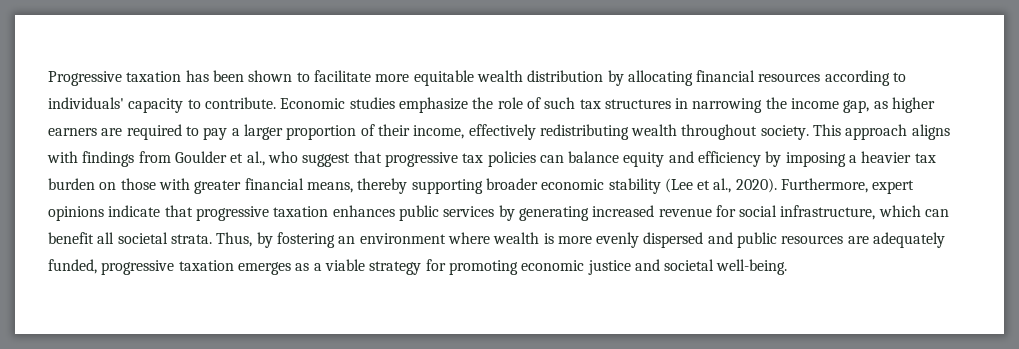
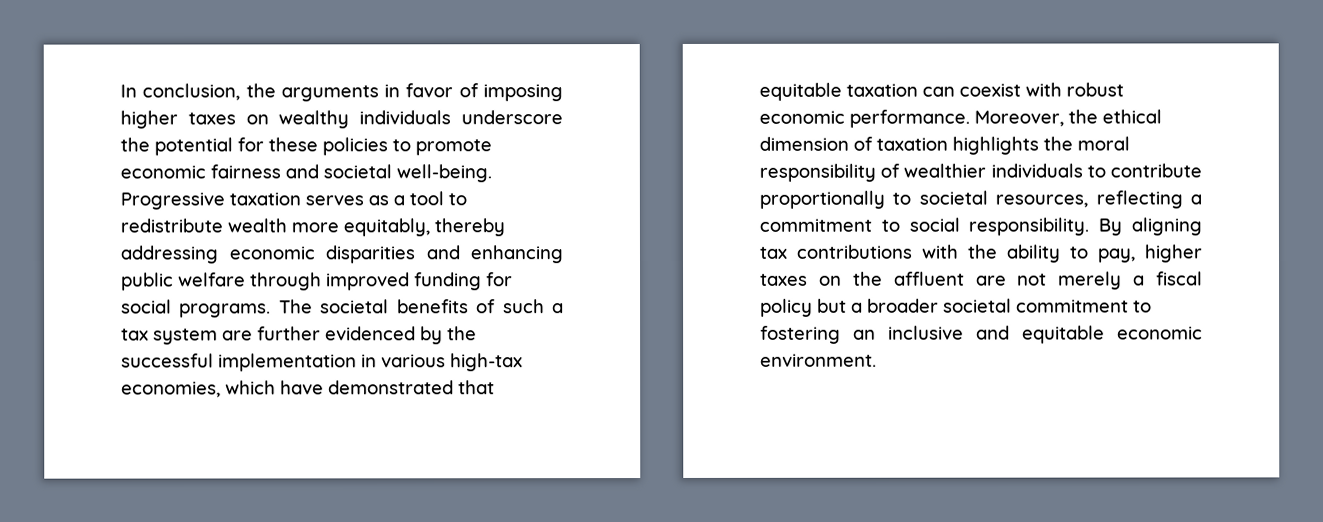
- Progressive taxation has been shown to facilitate more equitable wealth distribution by allocating financial resources according to individuals' capacity to contribute. Economic studies emphasize the role of such tax structures in narrowing the income gap, as higher earners are required to pay a larger proportion of their income, effectively redistributing wealth throughout society. This approach aligns with findings from Goulder et al., who suggest that progressive tax policies can balance equity and efficiency by imposing a heavier tax burden on those with greater financial means, thereby supporting broader economic stability (Lee et al., 2020). Furthermore, expert opinions indicate that progressive taxation enhances public services by generating increased revenue for social infrastructure, which can benefit all societal strata. Thus, by fostering an environment where wealth is more evenly dispersed and public resources are adequately funded, progressive taxation emerges as a viable strategy for promoting economic justice and societal well-being.
+ In conclusion, the arguments in favor of imposing higher taxes on wealthy individuals underscore the potential for these policies to promote economic fairness and societal well-being. Progressive taxation serves as a tool to redistribute wealth more equitably, thereby addressing economic disparities and enhancing public welfare through improved funding for social programs. The societal benefits of such a tax system are further evidenced by the successful implementation in various high-tax economies, which have demonstrated that equitable taxation can coexist with robust economic performance. Moreover, the ethical dimension of taxation highlights the moral responsibility of wealthier individuals to contribute proportionally to societal resources, reflecting a commitment to social responsibility. By aligning tax contributions with the ability to pay, higher taxes on the affluent are not merely a fiscal policy but a broader societal commitment to fostering an inclusive and equitable economic environment.

